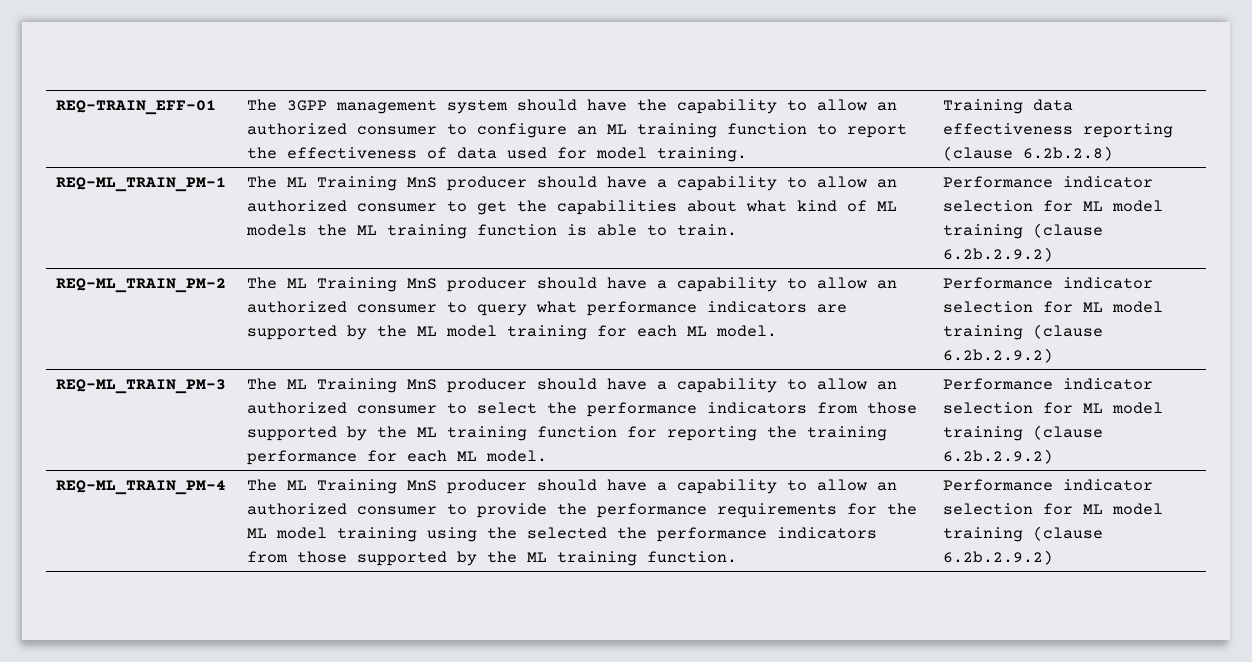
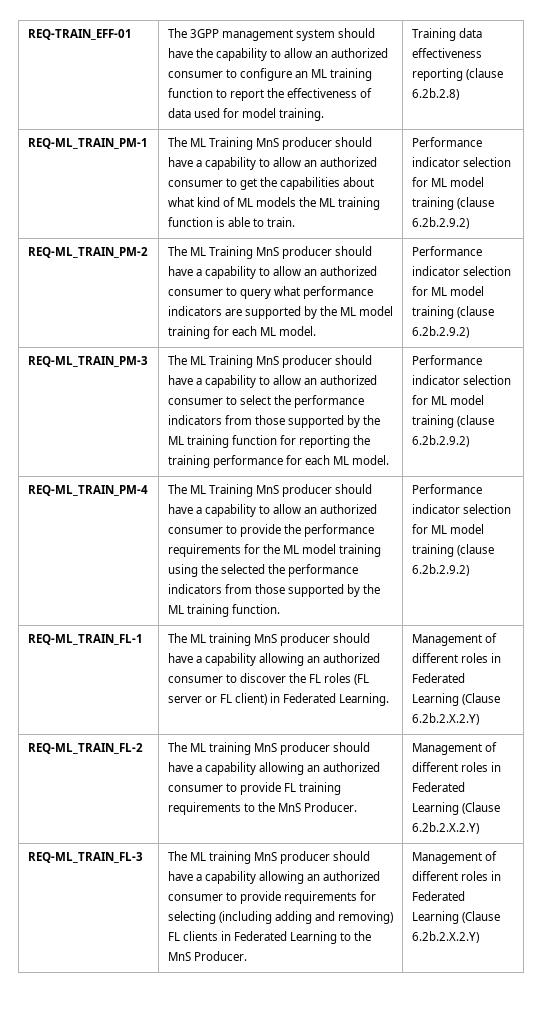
+ REQ-ML_TRAIN_FL-1 | The ML training MnS producer should have a capability allowing an authorized consumer to discover the FL roles (FL server or FL client) in Federated Learning. | Management of different roles in Federated Learning (Clause 6.2b.2.X.2.Y)
+ REQ-ML_TRAIN_FL-2 | The ML training MnS producer should have a capability allowing an authorized consumer to provide FL training requirements to the MnS Producer. | Management of different roles in Federated Learning (Clause 6.2b.2.X.2.Y)
+ REQ-ML_TRAIN_FL-3 | The ML training MnS producer should have a capability allowing an authorized consumer to provide requirements for selecting (including adding and removing) FL clients in Federated Learning to the MnS Producer. | Management of different roles in Federated Learning (Clause 6.2b.2.X.2.Y)

